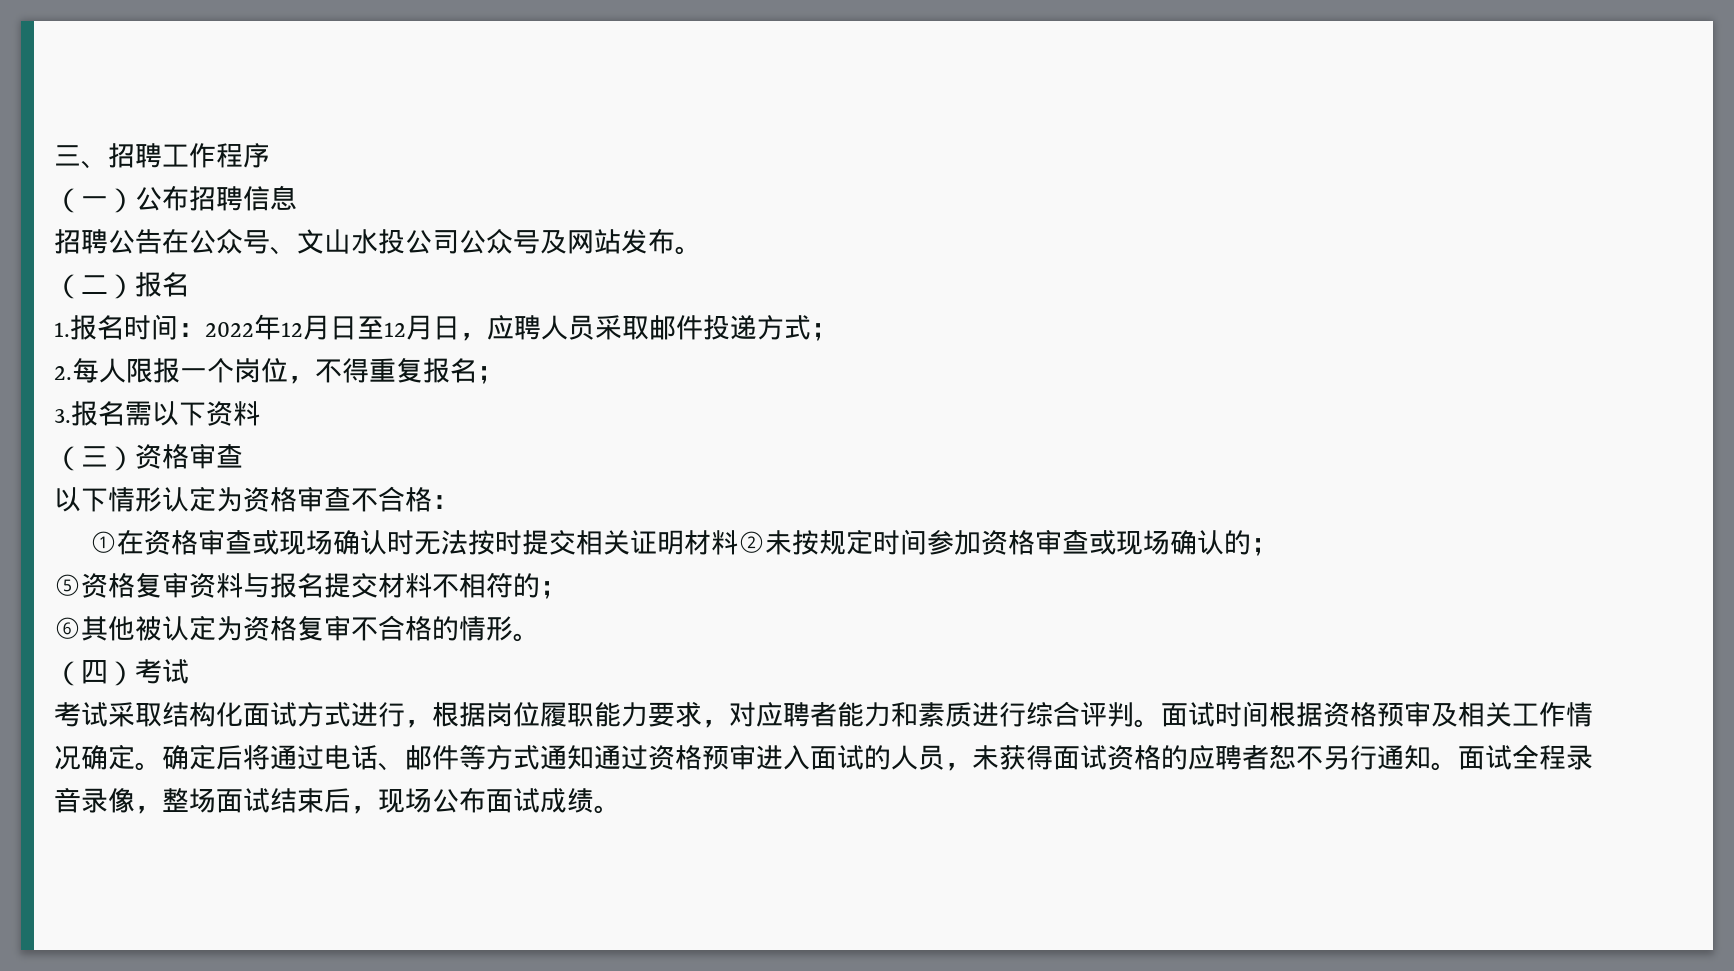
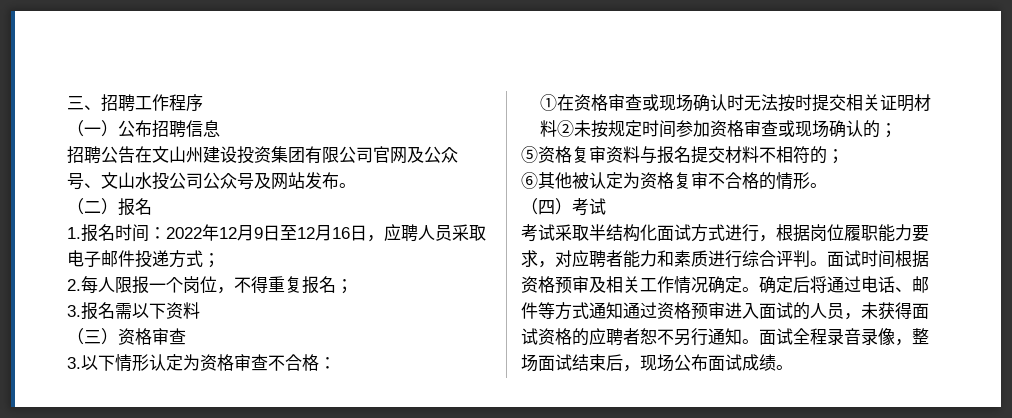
- 招聘公告在公众号、文山水投公司公众号及网站发布。
+ 招聘公告在文山州建设投资集团有限公司官网及公众号、文山水投公司公众号及网站发布。
- 1.报名时间：2022年12月日至12月日，应聘人员采取邮件投递方式；
+ 1.报名时间：2022年12月9日至12月16日，应聘人员采取电子邮件投递方式；
- 以下情形认定为资格审查不合格：
+ 3.以下情形认定为资格审查不合格：
- 考试采取结构化面试方式进行，根据岗位履职能力要求，对应聘者能力和素质进行综合评判。
+ 考试采取半结构化面试方式进行，根据岗位履职能力要求，对应聘者能力和素质进行综合评判。

